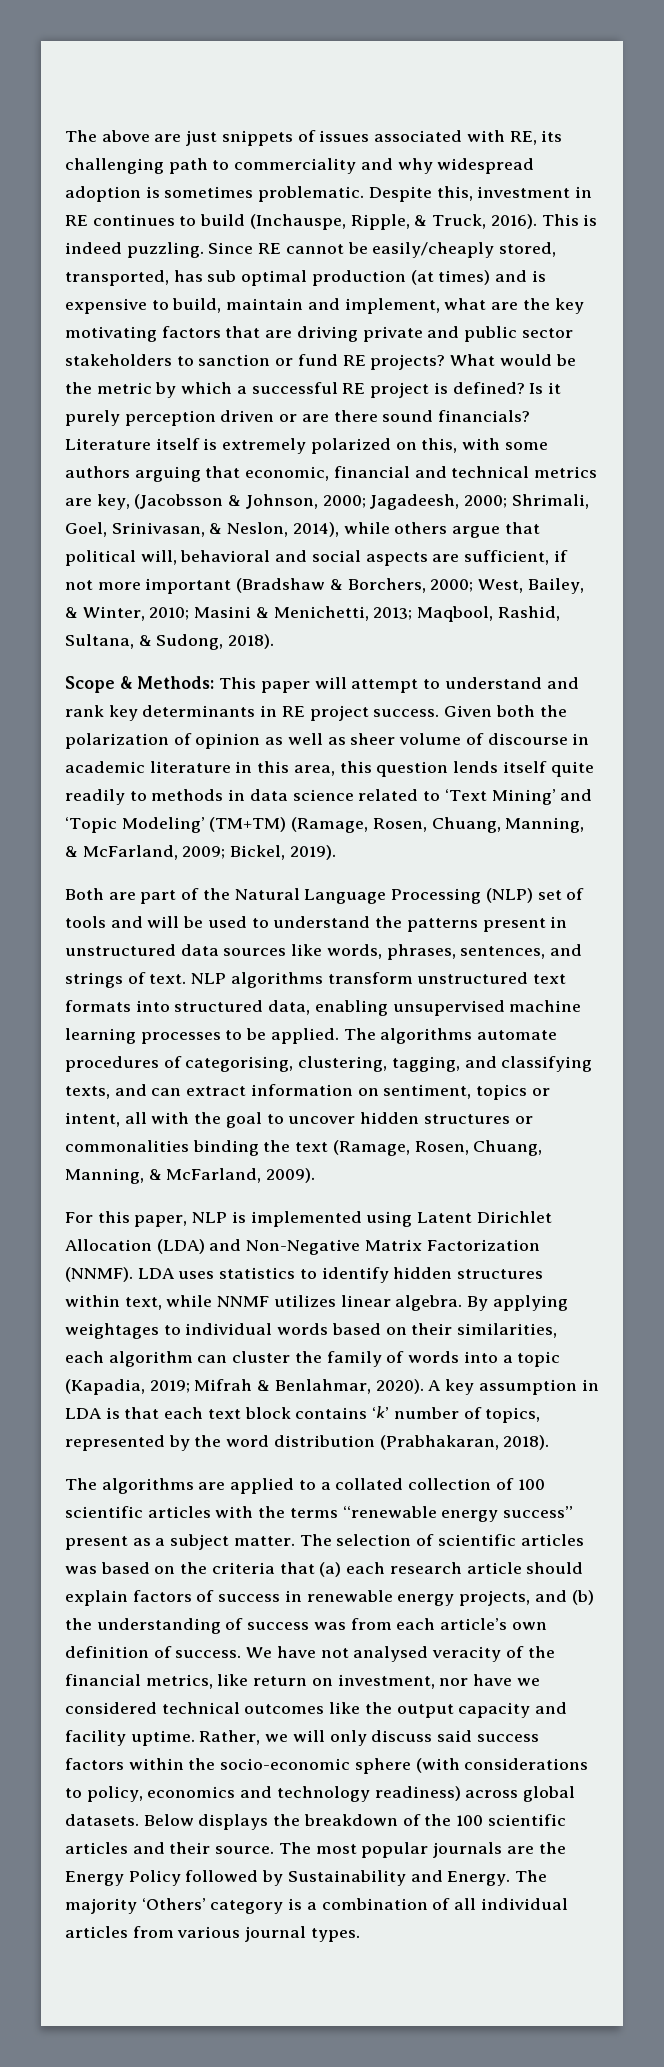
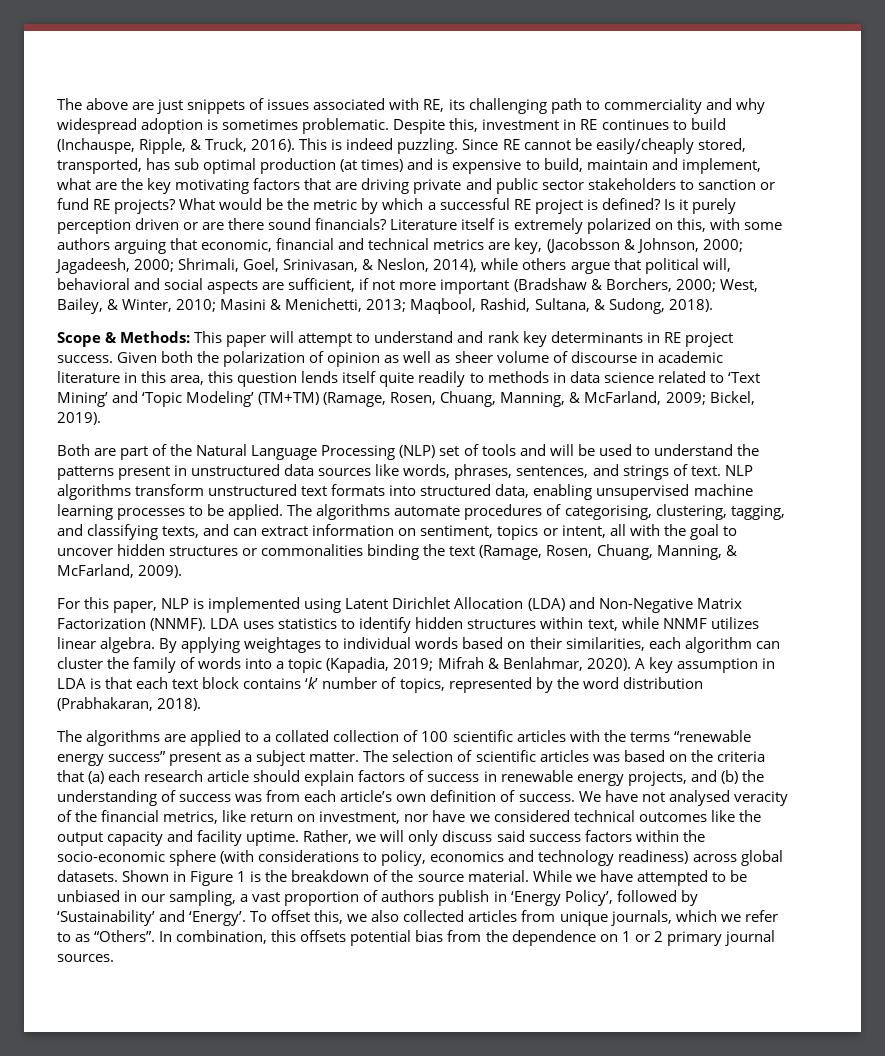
- Below displays the breakdown of the 100 scientific articles and their source. The most popular journals are the Energy Policy followed by Sustainability and Energy. The majority ‘Others’ category is a combination of all individual articles from various journal types.
+ Shown in Figure 1 is the breakdown of the source material. While we have attempted to be unbiased in our sampling, a vast proportion of authors publish in ‘Energy Policy’, followed by ‘Sustainability’ and ‘Energy’. To offset this, we also collected articles from unique journals, which we refer to as “Others”. In combination, this offsets potential bias from the dependence on 1 or 2 primary journal sources.

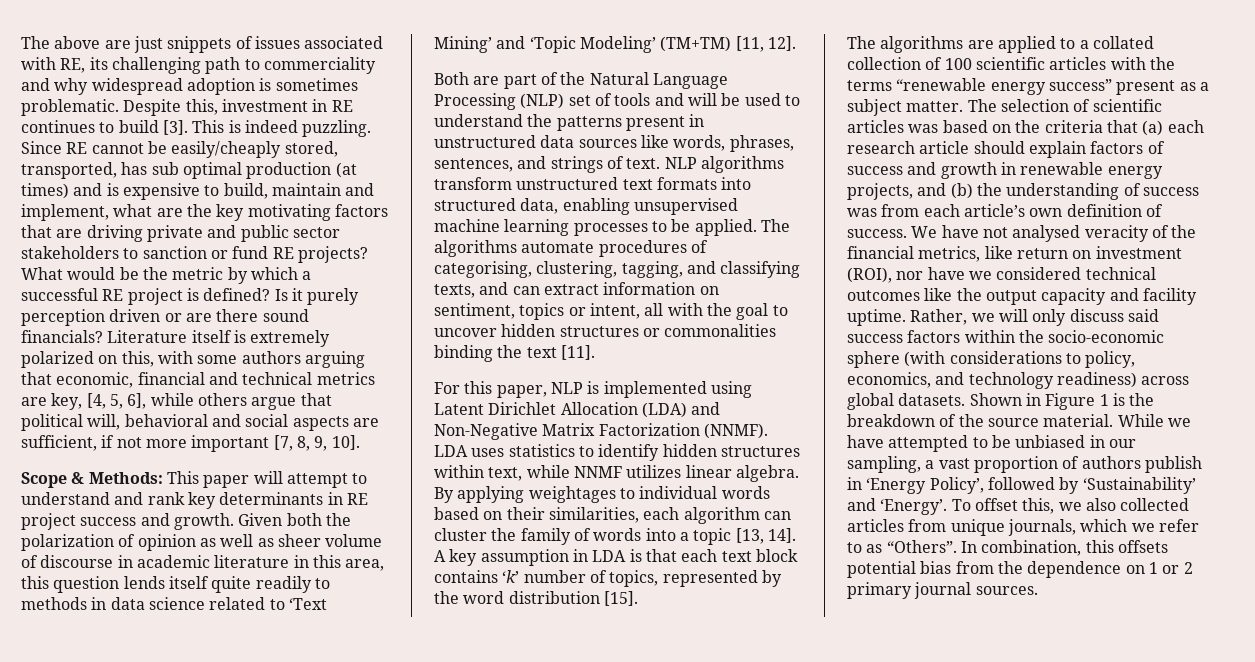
- Despite this, investment in RE continues to build (Inchauspe, Ripple, & Truck, 2016).
+ Despite this, investment in RE continues to build [3].
- Literature itself is extremely polarized on this, with some authors arguing that economic, financial and technical metrics are key, (Jacobsson & Johnson, 2000; Jagadeesh, 2000; Shrimali, Goel, Srinivasan, & Neslon, 2014), while others argue that political will, behavioral and social aspects are sufficient, if not more important (Bradshaw & Borchers, 2000; West, Bailey, & Winter, 2010; Masini & Menichetti, 2013; Maqbool, Rashid, Sultana, & Sudong, 2018).
+ Literature itself is extremely polarized on this, with some authors arguing that economic, financial and technical metrics are key, [4, 5, 6], while others argue that political will, behavioral and social aspects are sufficient, if not more important [7, 8, 9, 10].
- Scope & Methods: This paper will attempt to understand and rank key determinants in RE project success.
+ Scope & Methods: This paper will attempt to understand and rank key determinants in RE project success and growth.
- Given both the polarization of opinion as well as sheer volume of discourse in academic literature in this area, this question lends itself quite readily to methods in data science related to ‘Text Mining’ and ‘Topic Modeling’ (TM+TM) (Ramage, Rosen, Chuang, Manning, & McFarland, 2009; Bickel, 2019).
+ Given both the polarization of opinion as well as sheer volume of discourse in academic literature in this area, this question lends itself quite readily to methods in data science related to ‘Text Mining’ and ‘Topic Modeling’ (TM+TM) [11, 12].
- The algorithms automate procedures of categorising, clustering, tagging, and classifying texts, and can extract information on sentiment, topics or intent, all with the goal to uncover hidden structures or commonalities binding the text (Ramage, Rosen, Chuang, Manning, & McFarland, 2009).
+ The algorithms automate procedures of categorising, clustering, tagging, and classifying texts, and can extract information on sentiment, topics or intent, all with the goal to uncover hidden structures or commonalities binding the text [11].
- By applying weightages to individual words based on their similarities, each algorithm can cluster the family of words into a topic (Kapadia, 2019; Mifrah & Benlahmar, 2020).
+ By applying weightages to individual words based on their similarities, each algorithm can cluster the family of words into a topic [13, 14].
- A key assumption in LDA is that each text block contains ‘k’ number of topics, represented by the word distribution (Prabhakaran, 2018).
+ A key assumption in LDA is that each text block contains ‘k’ number of topics, represented by the word distribution [15].
- The selection of scientific articles was based on the criteria that (a) each research article should explain factors of success in renewable energy projects, and (b) the understanding of success was from each article’s own definition of success.
+ The selection of scientific articles was based on the criteria that (a) each research article should explain factors of success and growth in renewable energy projects, and (b) the understanding of success was from each article’s own definition of success.
- We have not analysed veracity of the financial metrics, like return on investment, nor have we considered technical outcomes like the output capacity and facility uptime.
+ We have not analysed veracity of the financial metrics, like return on investment (ROI), nor have we considered technical outcomes like the output capacity and facility uptime.
- Rather, we will only discuss said success factors within the socio-economic sphere (with considerations to policy, economics and technology readiness) across global datasets.
+ Rather, we will only discuss said success factors within the socio-economic sphere (with considerations to policy, economics, and technology readiness) across global datasets.

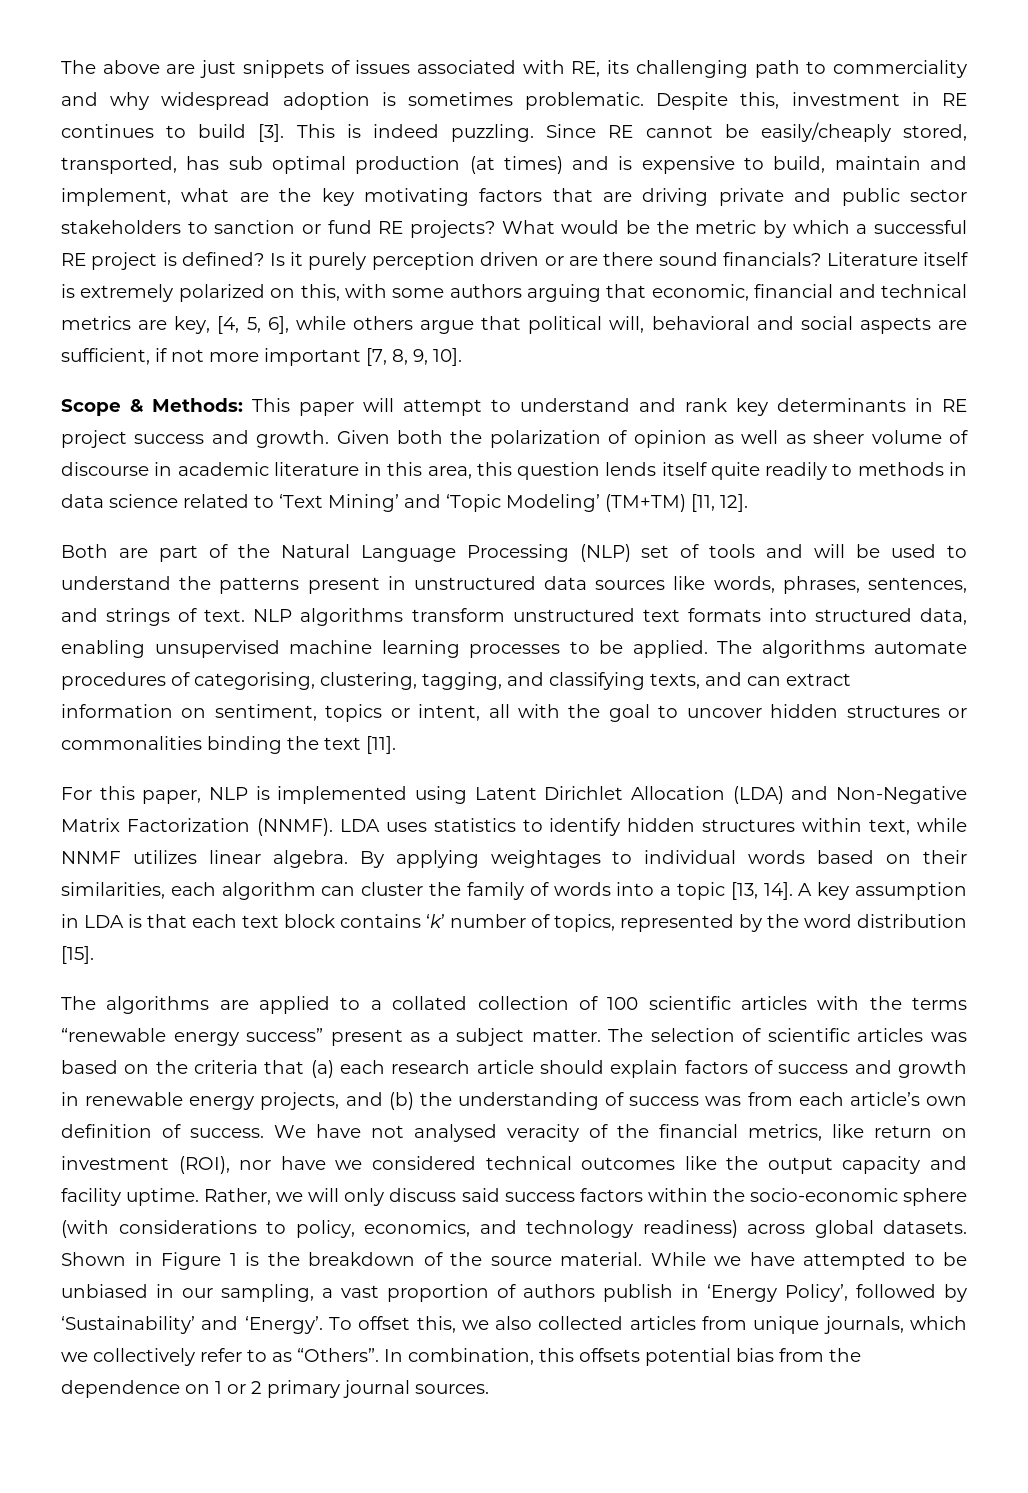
- To offset this, we also collected articles from unique journals, which we refer to as “Others”.
+ To offset this, we also collected articles from unique journals, which we collectively refer to as “Others”.

